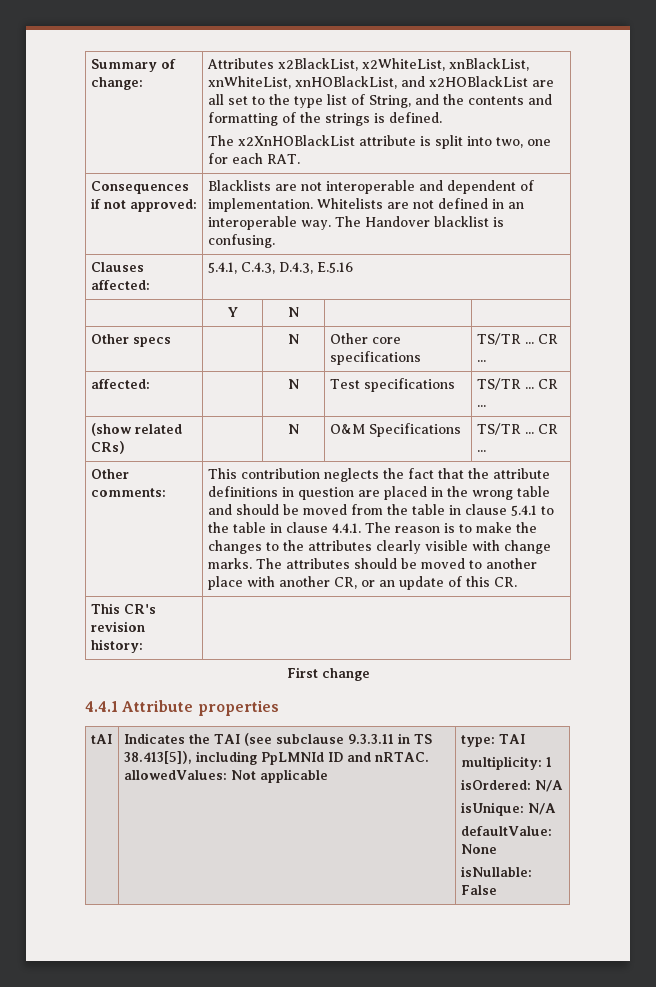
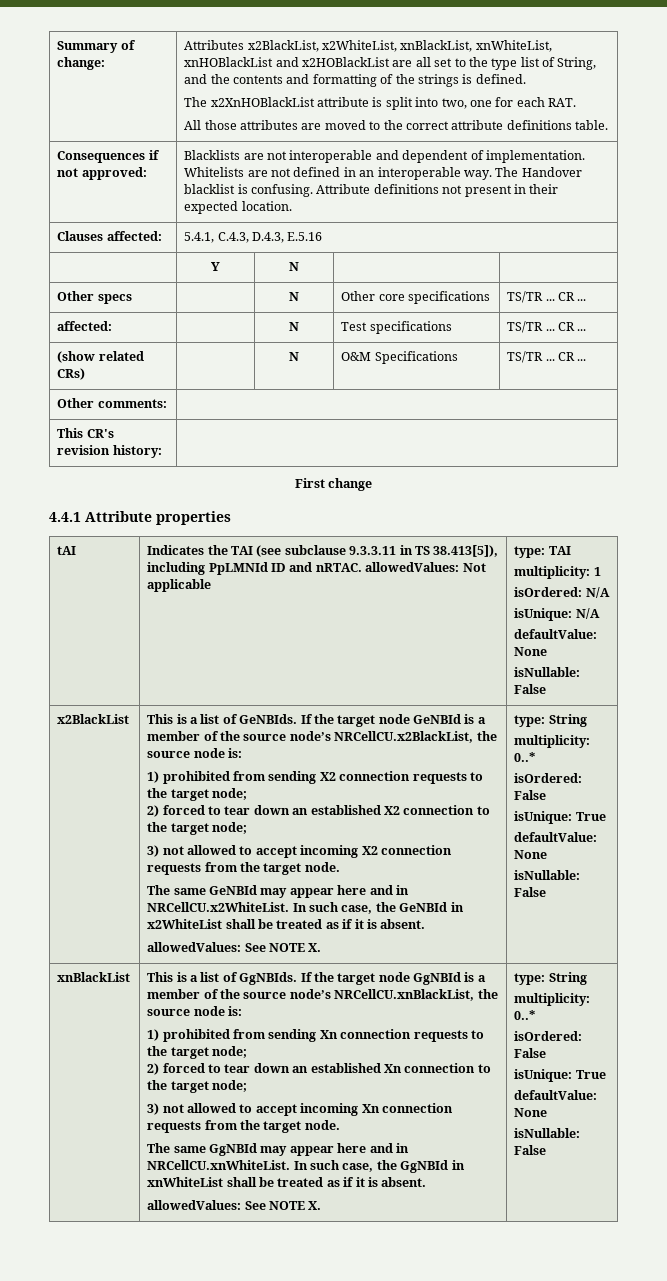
- Attributes x2BlackList, x2WhiteList, xnBlackList, xnWhiteList, xnHOBlackList, and x2HOBlackList are all set to the type list of String, and the contents and formatting of the strings is defined.
+ Attributes x2BlackList, x2WhiteList, xnBlackList, xnWhiteList, xnHOBlackList and x2HOBlackList are all set to the type list of String, and the contents and formatting of the strings is defined.
+ All those attributes are moved to the correct attribute definitions table.
- Consequences if not approved: | Blacklists are not interoperable and dependent of implementation. Whitelists are not defined in an interoperable way. The Handover blacklist is confusing.
+ Consequences if not approved: | Blacklists are not interoperable and dependent of implementation. Whitelists are not defined in an interoperable way. The Handover blacklist is confusing. Attribute definitions not present in their expected location.
- This contribution neglects the fact that the attribute definitions in question are placed in the wrong table and should be moved from the table in clause 5.4.1 to the table in clause 4.4.1. The reason is to make the changes to the attributes clearly visible with change marks. The attributes should be moved to another place with another CR, or an update of this CR.
+ x2BlackList | This is a list of GeNBIds. If the target node GeNBId is a member of the source node’s NRCellCU.x2BlackList, the source node is:
+ 1) prohibited from sending X2 connection requests to the target node;
+ 2) forced to tear down an established X2 connection to the target node;
+ 3) not allowed to accept incoming X2 connection requests from the target node.
+ The same GeNBId may appear here and in NRCellCU.x2WhiteList. In such case, the GeNBId in x2WhiteList shall be treated as if it is absent.
+ allowedValues: See NOTE X. | type: String
+ multiplicity: 0..*
+ isOrdered: False
+ isUnique: True
+ defaultValue: None
+ isNullable: False
+ xnBlackList | This is a list of GgNBIds. If the target node GgNBId is a member of the source node’s NRCellCU.xnBlackList, the source node is:
+ 1) prohibited from sending Xn connection requests to the target node;
+ 2) forced to tear down an established Xn connection to the target node;
+ 3) not allowed to accept incoming Xn connection requests from the target node.
+ The same GgNBId may appear here and in NRCellCU.xnWhiteList. In such case, the GgNBId in xnWhiteList shall be treated as if it is absent.
+ allowedValues: See NOTE X. | type: String
+ multiplicity: 0..*
+ isOrdered: False
+ isUnique: True
+ defaultValue: None
+ isNullable: False

